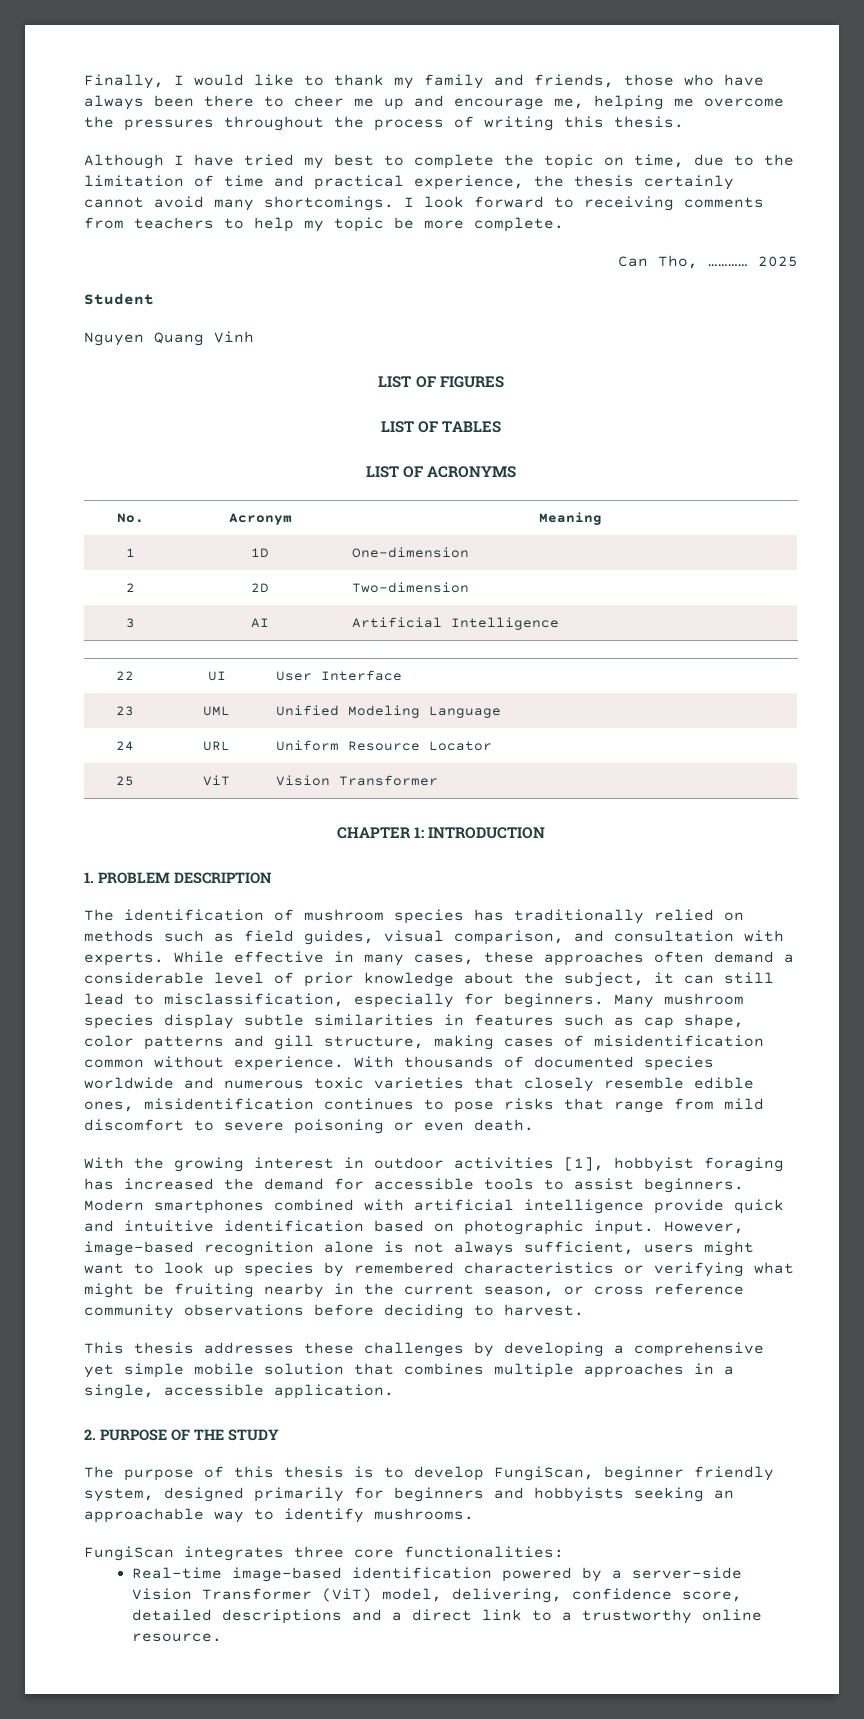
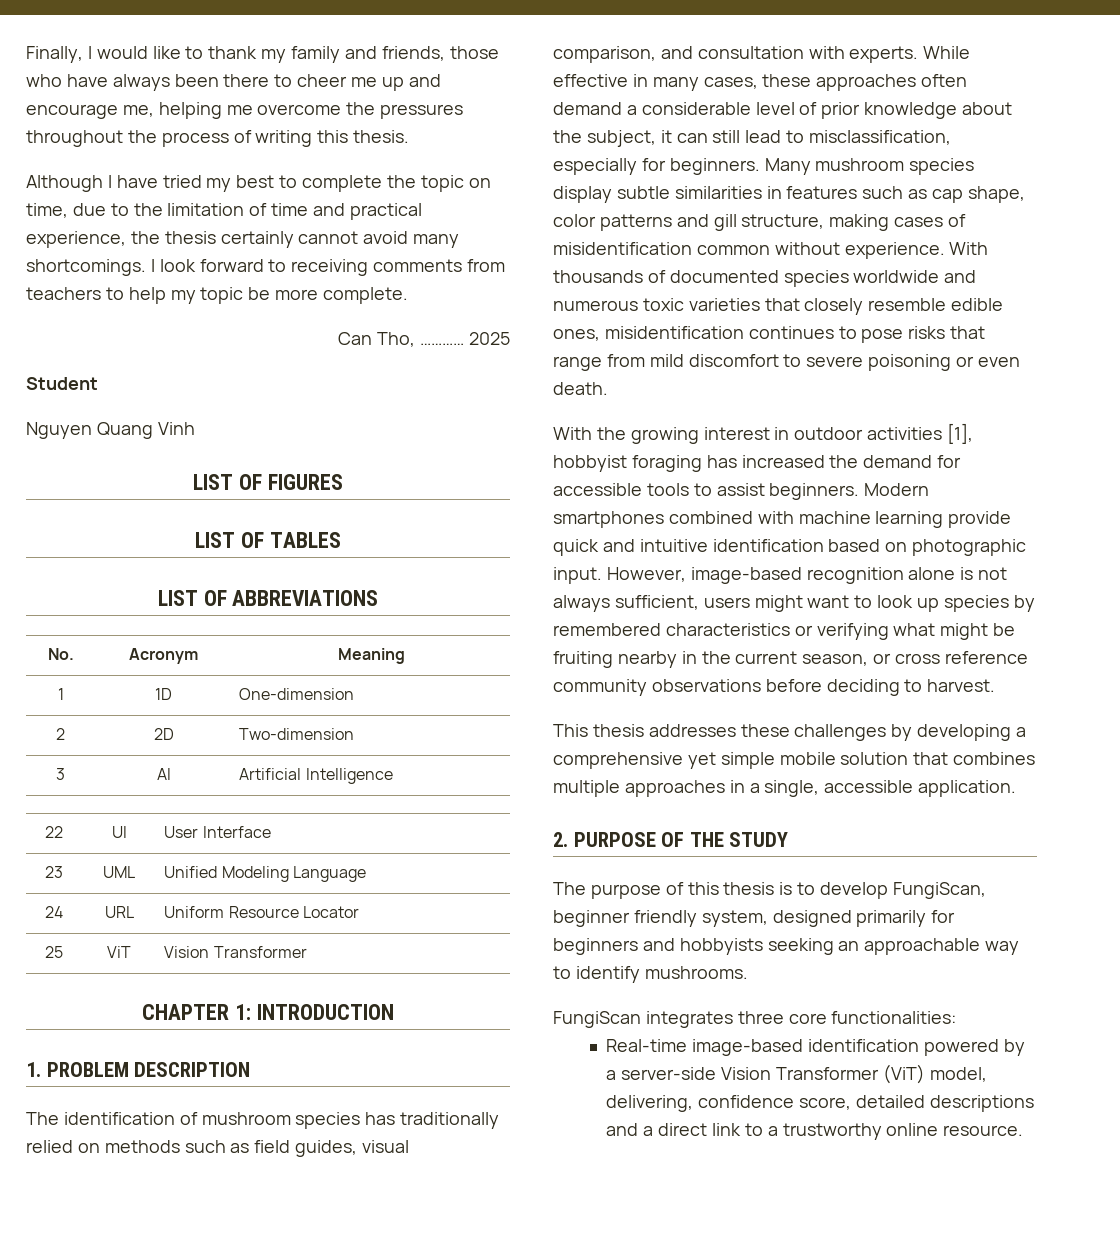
- LIST OF ACRONYMS
+ LIST OF ABBREVIATIONS
- Modern smartphones combined with artificial intelligence provide quick and intuitive identification based on photographic input.
+ Modern smartphones combined with machine learning provide quick and intuitive identification based on photographic input.

